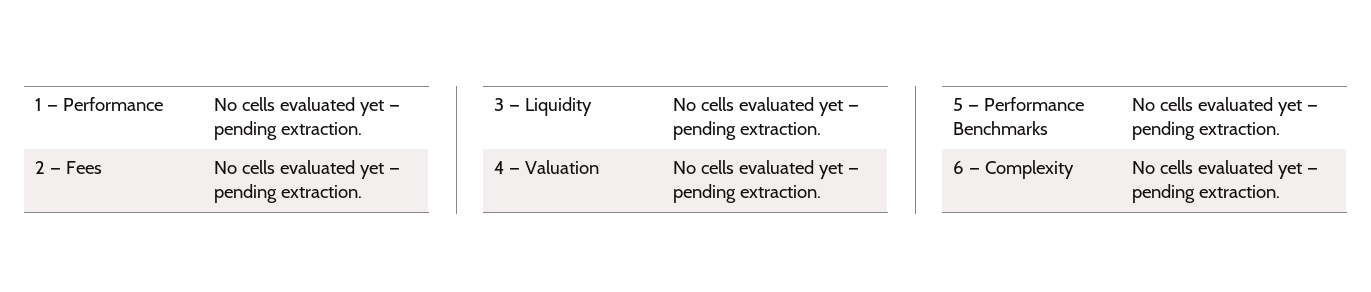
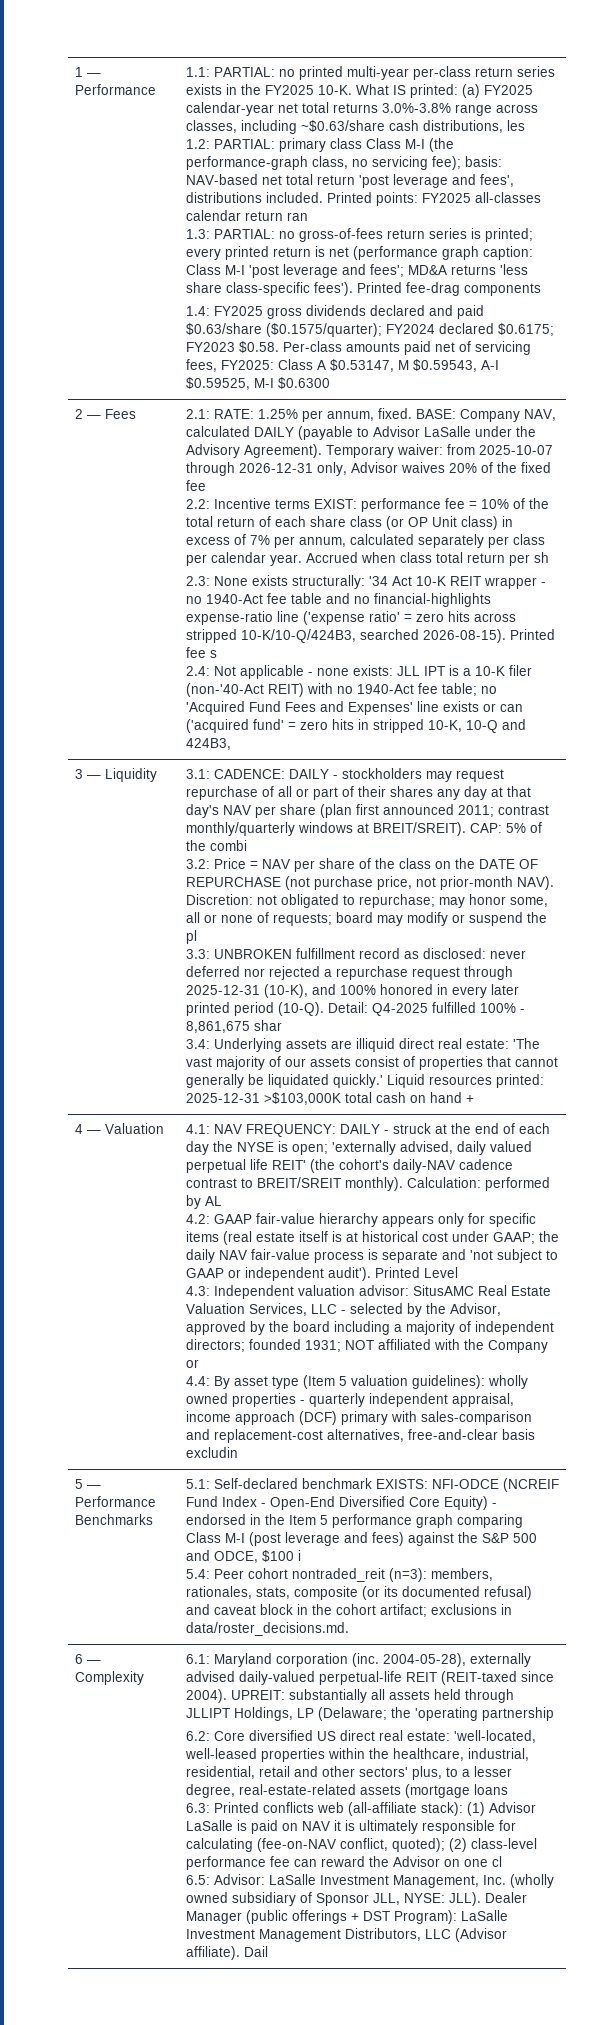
- 1 — Performance | No cells evaluated yet — pending extraction.
- 2 — Fees | No cells evaluated yet — pending extraction.
- 3 — Liquidity | No cells evaluated yet — pending extraction.
- 4 — Valuation | No cells evaluated yet — pending extraction.
- 5 — Performance Benchmarks | No cells evaluated yet — pending extraction.
- 6 — Complexity | No cells evaluated yet — pending extraction.
+ 1 — Performance | 1.1: PARTIAL: no printed multi-year per-class return series exists in the FY2025 10-K. What IS printed: (a) FY2025 calendar-year net total returns 3.0%-3.8% range across classes, including ~$0.63/share cash distributions, les
+ 1.2: PARTIAL: primary class Class M-I (the performance-graph class, no servicing fee); basis: NAV-based net total return 'post leverage and fees', distributions included. Printed points: FY2025 all-classes calendar return ran
+ 1.3: PARTIAL: no gross-of-fees return series is printed; every printed return is net (performance graph caption: Class M-I 'post leverage and fees'; MD&A returns 'less share class-specific fees'). Printed fee-drag components
+ 1.4: FY2025 gross dividends declared and paid $0.63/share ($0.1575/quarter); FY2024 declared $0.6175; FY2023 $0.58. Per-class amounts paid net of servicing fees, FY2025: Class A $0.53147, M $0.59543, A-I $0.59525, M-I $0.6300
+ 2 — Fees | 2.1: RATE: 1.25% per annum, fixed. BASE: Company NAV, calculated DAILY (payable to Advisor LaSalle under the Advisory Agreement). Temporary waiver: from 2025-10-07 through 2026-12-31 only, Advisor waives 20% of the fixed fee
+ 2.2: Incentive terms EXIST: performance fee = 10% of the total return of each share class (or OP Unit class) in excess of 7% per annum, calculated separately per class per calendar year. Accrued when class total return per sh
+ 2.3: None exists structurally: '34 Act 10-K REIT wrapper - no 1940-Act fee table and no financial-highlights expense-ratio line ('expense ratio' = zero hits across stripped 10-K/10-Q/424B3, searched 2026-08-15). Printed fee s
+ 2.4: Not applicable - none exists: JLL IPT is a 10-K filer (non-'40-Act REIT) with no 1940-Act fee table; no 'Acquired Fund Fees and Expenses' line exists or can ('acquired fund' = zero hits in stripped 10-K, 10-Q and 424B3,
+ 3 — Liquidity | 3.1: CADENCE: DAILY - stockholders may request repurchase of all or part of their shares any day at that day's NAV per share (plan first announced 2011; contrast monthly/quarterly windows at BREIT/SREIT). CAP: 5% of the combi
+ 3.2: Price = NAV per share of the class on the DATE OF REPURCHASE (not purchase price, not prior-month NAV). Discretion: not obligated to repurchase; may honor some, all or none of requests; board may modify or suspend the pl
+ 3.3: UNBROKEN fulfillment record as disclosed: never deferred nor rejected a repurchase request through 2025-12-31 (10-K), and 100% honored in every later printed period (10-Q). Detail: Q4-2025 fulfilled 100% - 8,861,675 shar
+ 3.4: Underlying assets are illiquid direct real estate: 'The vast majority of our assets consist of properties that cannot generally be liquidated quickly.' Liquid resources printed: 2025-12-31 >$103,000K total cash on hand +
+ 4 — Valuation | 4.1: NAV FREQUENCY: DAILY - struck at the end of each day the NYSE is open; 'externally advised, daily valued perpetual life REIT' (the cohort's daily-NAV cadence contrast to BREIT/SREIT monthly). Calculation: performed by AL
+ 4.2: GAAP fair-value hierarchy appears only for specific items (real estate itself is at historical cost under GAAP; the daily NAV fair-value process is separate and 'not subject to GAAP or independent audit'). Printed Level
+ 4.3: Independent valuation advisor: SitusAMC Real Estate Valuation Services, LLC - selected by the Advisor, approved by the board including a majority of independent directors; founded 1931; NOT affiliated with the Company or
+ 4.4: By asset type (Item 5 valuation guidelines): wholly owned properties - quarterly independent appraisal, income approach (DCF) primary with sales-comparison and replacement-cost alternatives, free-and-clear basis excludin
+ 5 — Performance Benchmarks | 5.1: Self-declared benchmark EXISTS: NFI-ODCE (NCREIF Fund Index - Open-End Diversified Core Equity) - endorsed in the Item 5 performance graph comparing Class M-I (post leverage and fees) against the S&P 500 and ODCE, $100 i
+ 5.4: Peer cohort nontraded_reit (n=3): members, rationales, stats, composite (or its documented refusal) and caveat block in the cohort artifact; exclusions in data/roster_decisions.md.
+ 6 — Complexity | 6.1: Maryland corporation (inc. 2004-05-28), externally advised daily-valued perpetual-life REIT (REIT-taxed since 2004). UPREIT: substantially all assets held through JLLIPT Holdings, LP (Delaware; the 'operating partnership
+ 6.2: Core diversified US direct real estate: 'well-located, well-leased properties within the healthcare, industrial, residential, retail and other sectors' plus, to a lesser degree, real-estate-related assets (mortgage loans
+ 6.3: Printed conflicts web (all-affiliate stack): (1) Advisor LaSalle is paid on NAV it is ultimately responsible for calculating (fee-on-NAV conflict, quoted); (2) class-level performance fee can reward the Advisor on one cl
+ 6.5: Advisor: LaSalle Investment Management, Inc. (wholly owned subsidiary of Sponsor JLL, NYSE: JLL). Dealer Manager (public offerings + DST Program): LaSalle Investment Management Distributors, LLC (Advisor affiliate). Dail

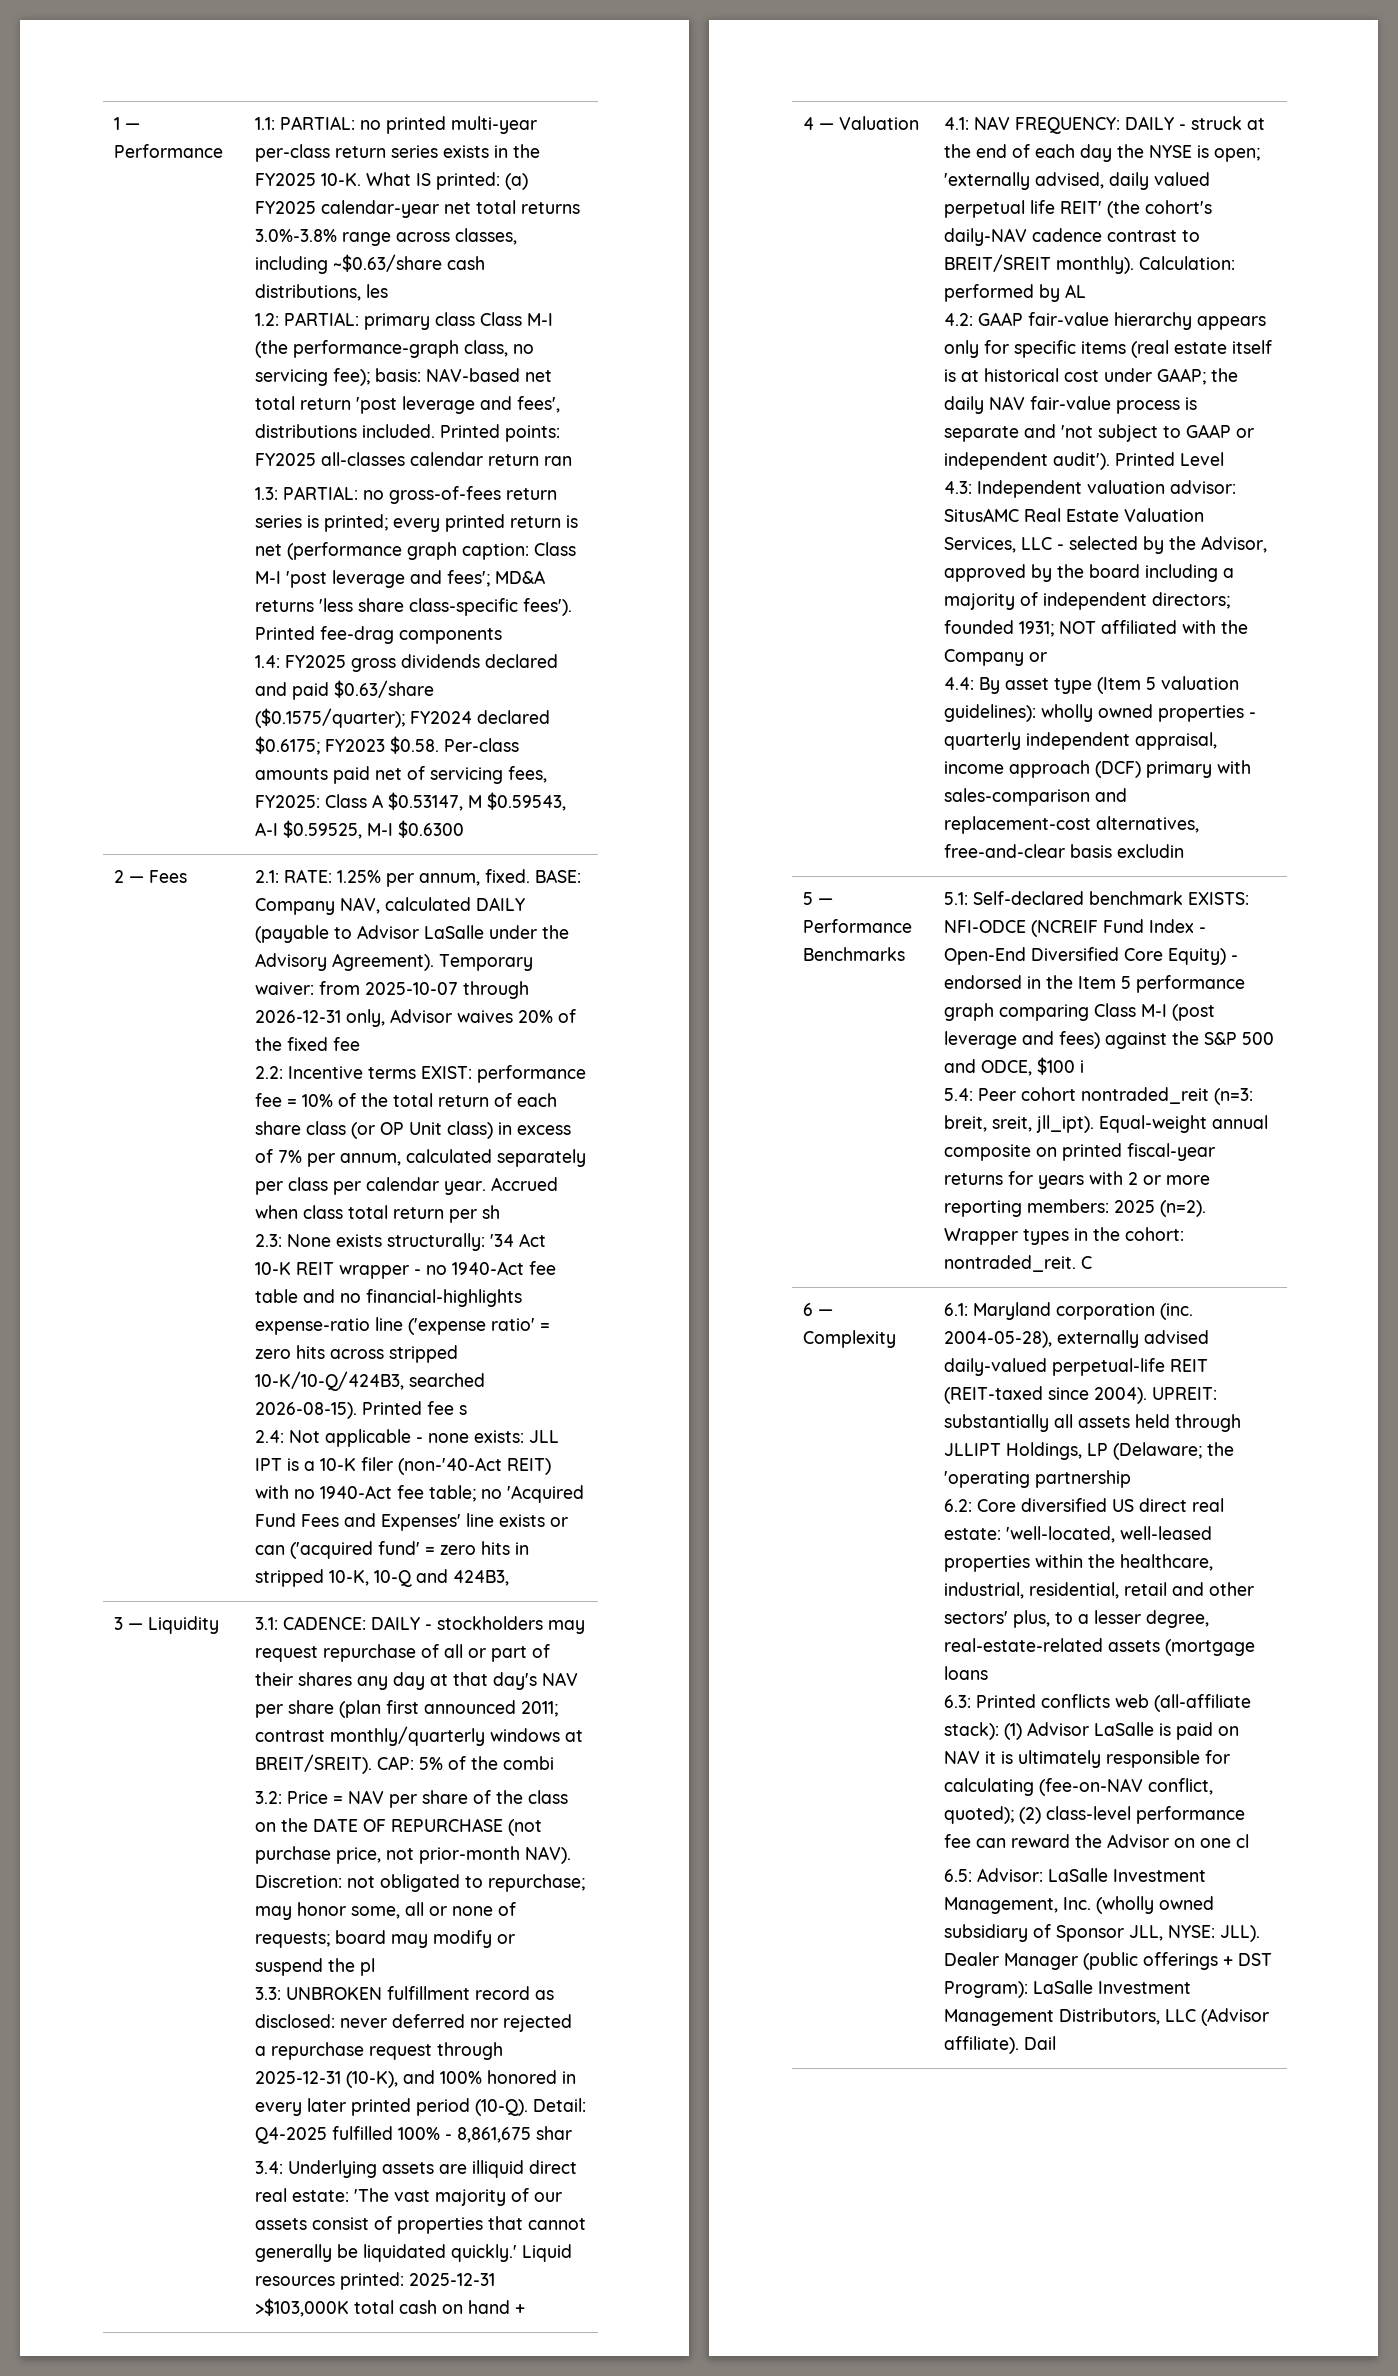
- 5.4: Peer cohort nontraded_reit (n=3): members, rationales, stats, composite (or its documented refusal) and caveat block in the cohort artifact; exclusions in data/roster_decisions.md.
+ 5.4: Peer cohort nontraded_reit (n=3: breit, sreit, jll_ipt). Equal-weight annual composite on printed fiscal-year returns for years with 2 or more reporting members: 2025 (n=2). Wrapper types in the cohort: nontraded_reit. C

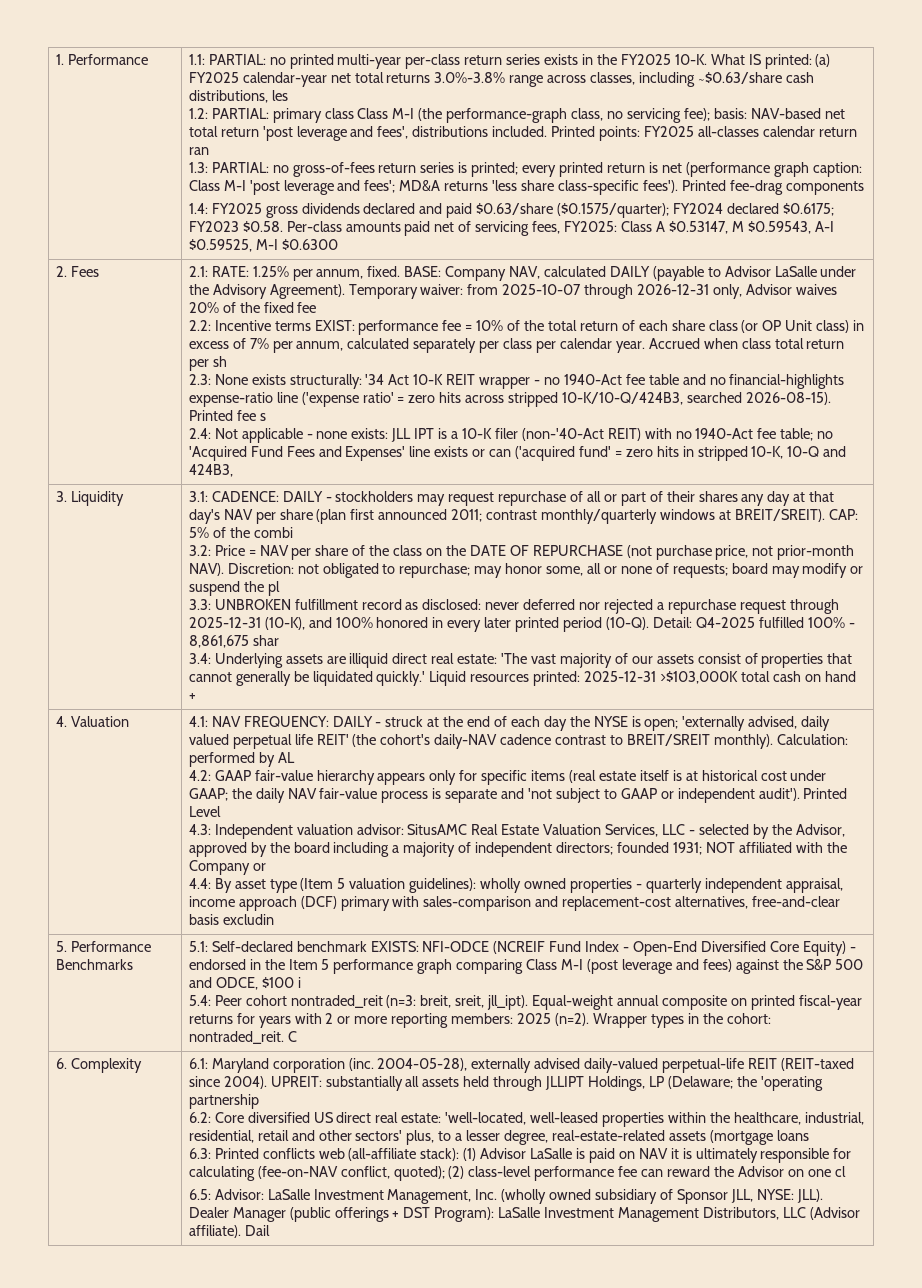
- 1 — Performance
+ 1. Performance
- 2 — Fees
+ 2. Fees
- 3 — Liquidity
+ 3. Liquidity
- 4 — Valuation
+ 4. Valuation
- 5 — Performance Benchmarks
+ 5. Performance Benchmarks
- 6 — Complexity
+ 6. Complexity

